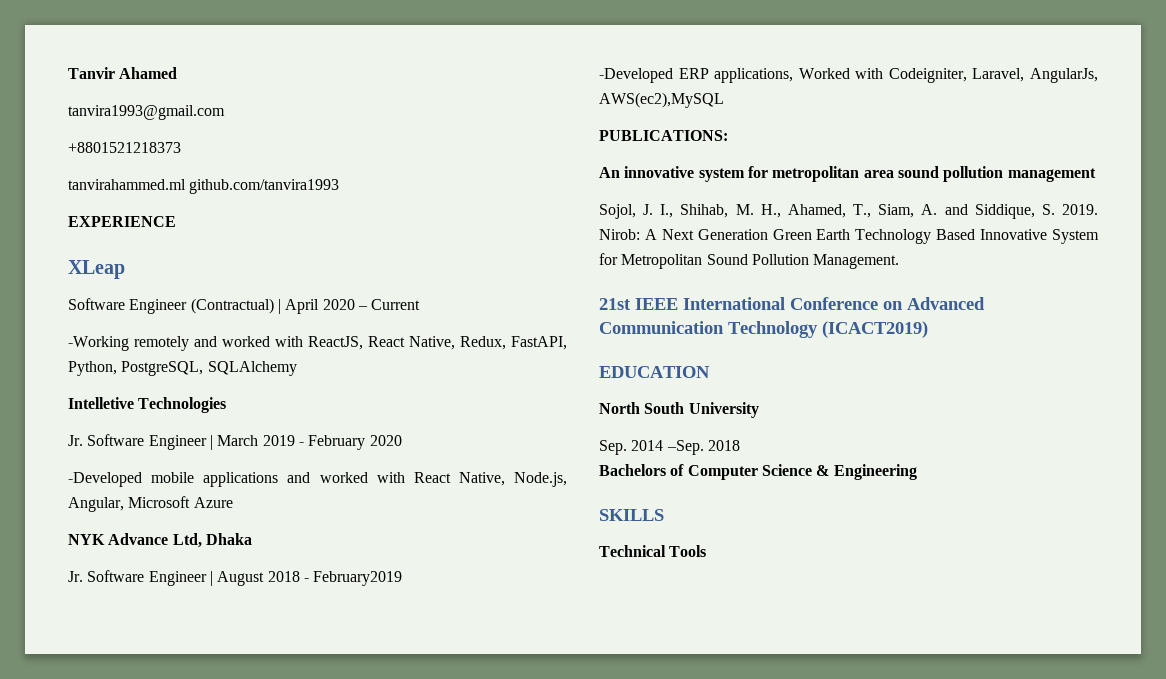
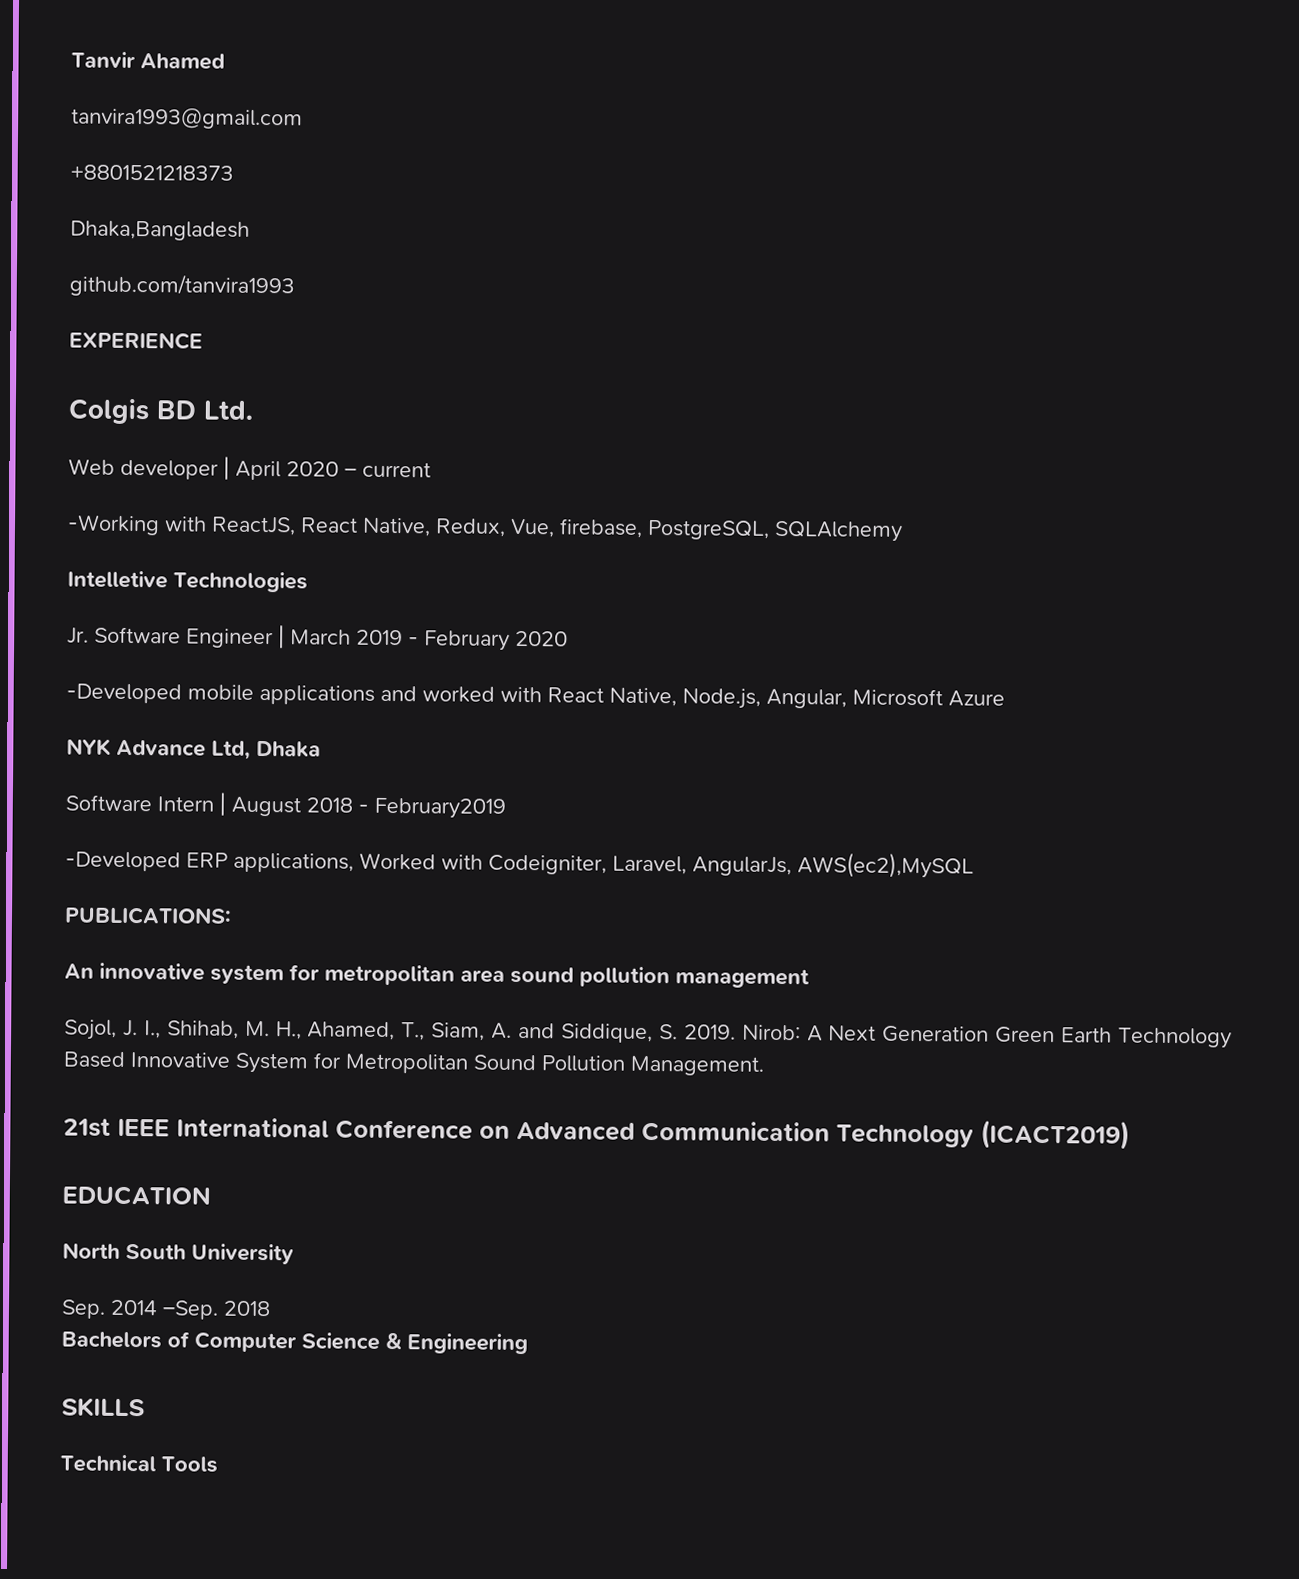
- tanvirahammed.ml github.com/tanvira1993
+ Dhaka,Bangladesh
+ github.com/tanvira1993
- XLeap
- Software Engineer (Contractual) | April 2020 – Current
+ Colgis BD Ltd.
+ Web developer | April 2020 – current
- -Working remotely and worked with ReactJS, React Native, Redux, FastAPI, Python, PostgreSQL, SQLAlchemy
+ -Working with ReactJS, React Native, Redux, Vue, firebase, PostgreSQL, SQLAlchemy
- Jr. Software Engineer | August 2018 - February2019
+ Software Intern | August 2018 - February2019

